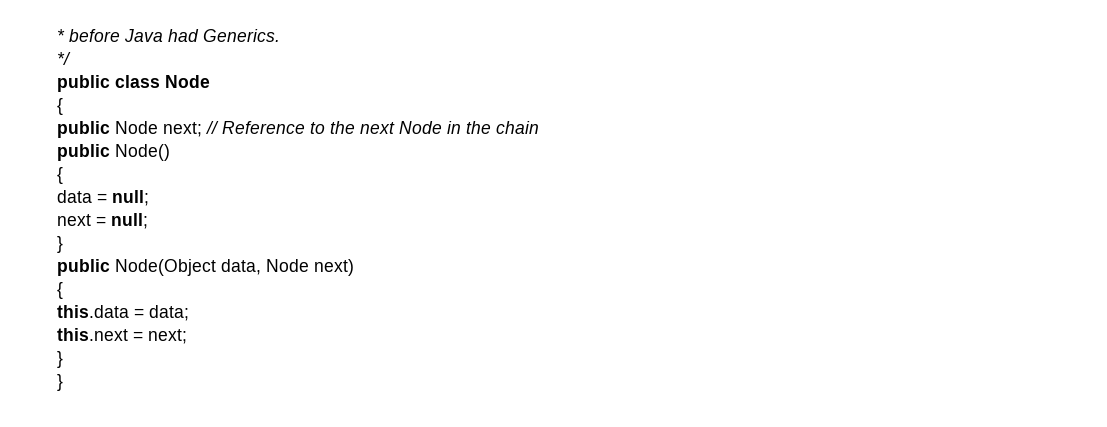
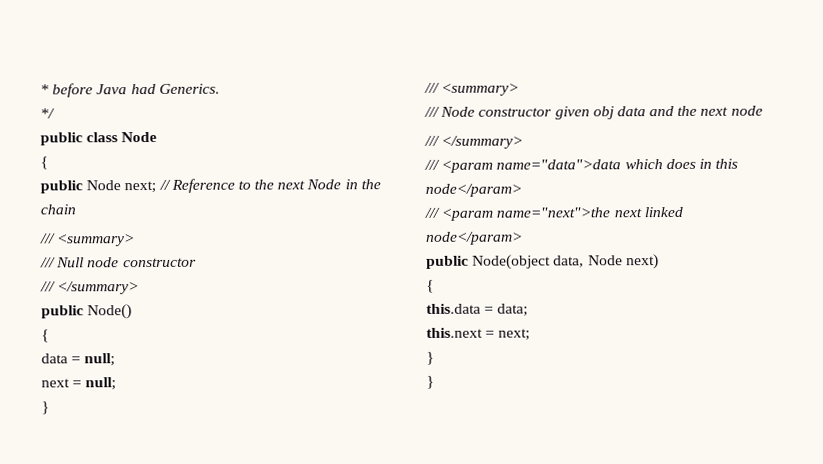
  public Node next; // Reference to the next Node in the chain
+ /// <summary>
+ /// Null node constructor
+ /// </summary>
  next = null;
  }
- public Node(Object data, Node next)
+ /// <summary>
+ /// Node constructor given obj data and the next node
+ /// </summary>
+ /// <param name="data">data which does in this node</param>
+ /// <param name="next">the next linked node</param>
+ public Node(object data, Node next)

